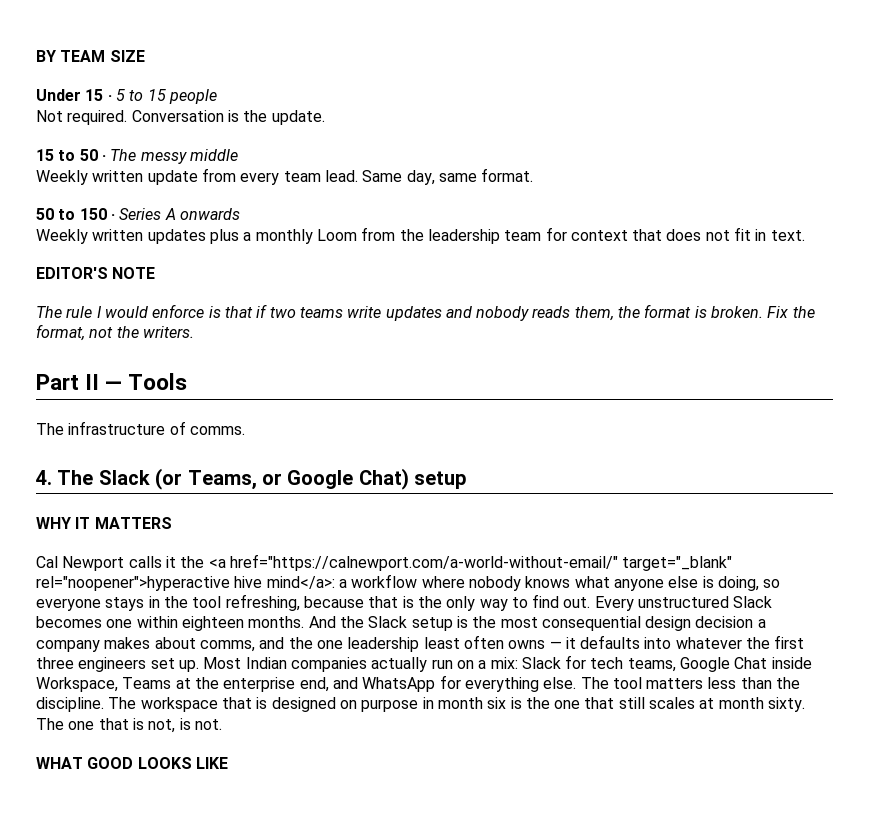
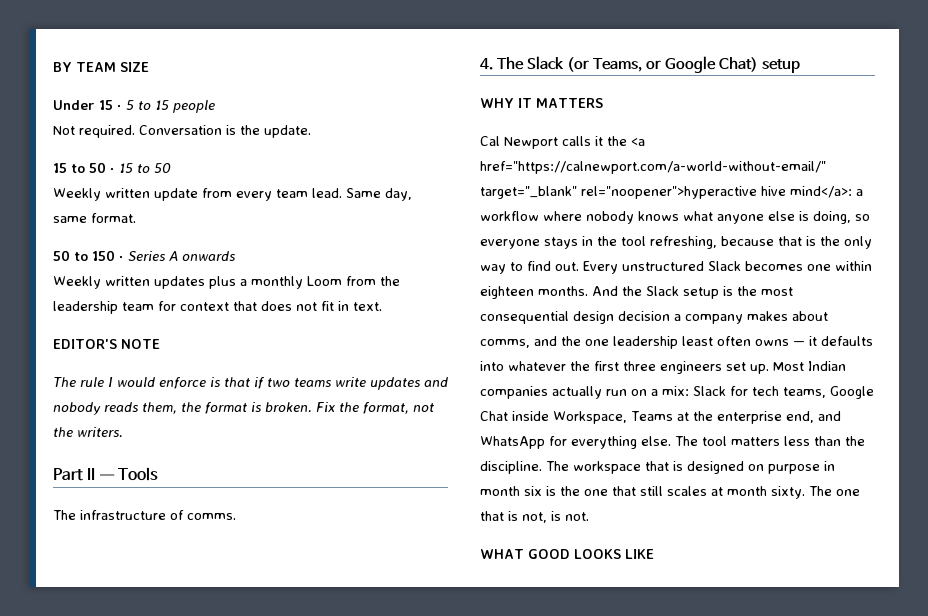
- 15 to 50 · The messy middle
+ 15 to 50 · 15 to 50

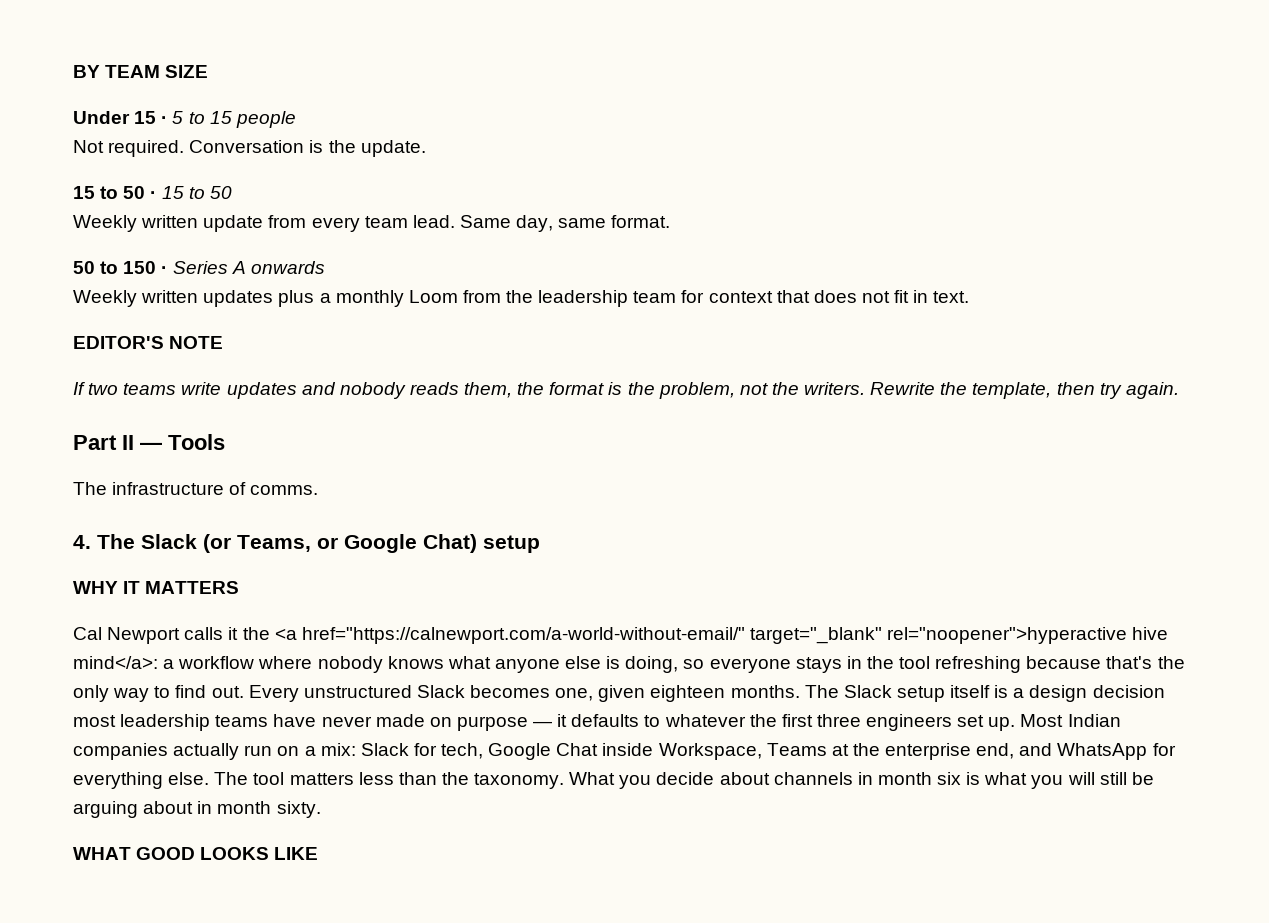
- The rule I would enforce is that if two teams write updates and nobody reads them, the format is broken. Fix the format, not the writers.
+ If two teams write updates and nobody reads them, the format is the problem, not the writers. Rewrite the template, then try again.
- Cal Newport calls it the <a href="https://calnewport.com/a-world-without-email/" target="_blank" rel="noopener">hyperactive hive mind</a>: a workflow where nobody knows what anyone else is doing, so everyone stays in the tool refreshing, because that is the only way to find out.
+ Cal Newport calls it the <a href="https://calnewport.com/a-world-without-email/" target="_blank" rel="noopener">hyperactive hive mind</a>: a workflow where nobody knows what anyone else is doing, so everyone stays in the tool refreshing because that's the only way to find out.
- Every unstructured Slack becomes one within eighteen months. And the Slack setup is the most consequential design decision a company makes about comms, and the one leadership least often owns — it defaults into whatever the first three engineers set up.
+ Every unstructured Slack becomes one, given eighteen months. The Slack setup itself is a design decision most leadership teams have never made on purpose — it defaults to whatever the first three engineers set up.
- Most Indian companies actually run on a mix: Slack for tech teams, Google Chat inside Workspace, Teams at the enterprise end, and WhatsApp for everything else.
+ Most Indian companies actually run on a mix: Slack for tech, Google Chat inside Workspace, Teams at the enterprise end, and WhatsApp for everything else.
- The tool matters less than the discipline. The workspace that is designed on purpose in month six is the one that still scales at month sixty. The one that is not, is not.
+ The tool matters less than the taxonomy. What you decide about channels in month six is what you will still be arguing about in month sixty.

